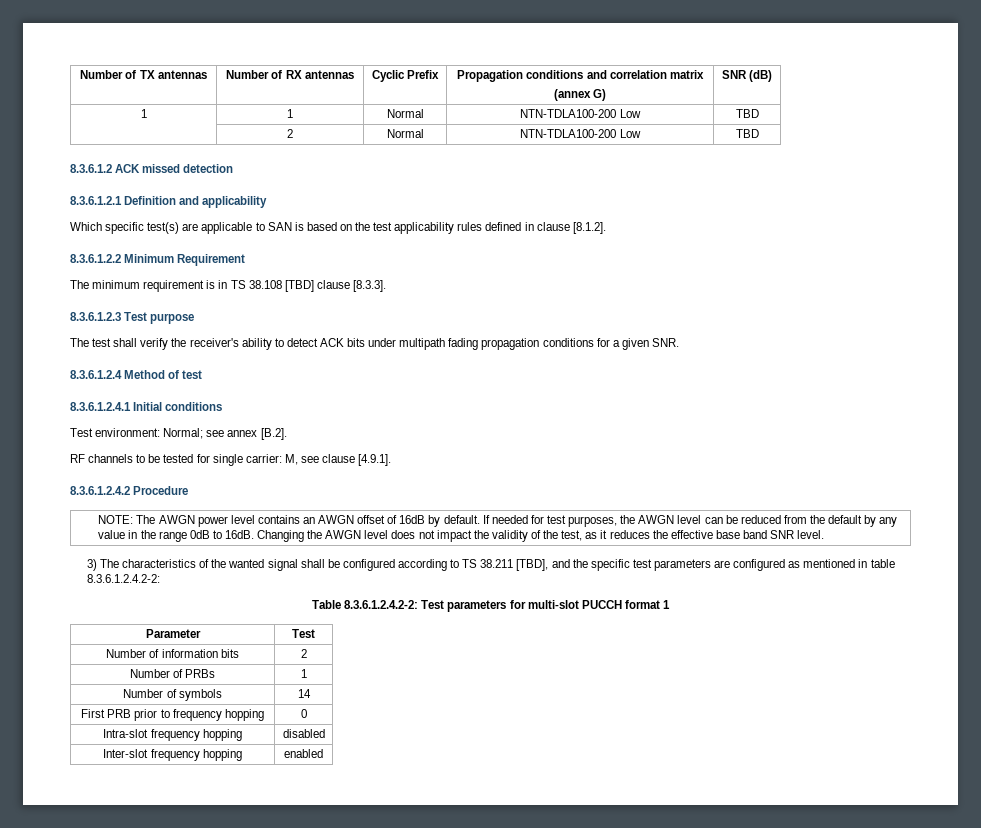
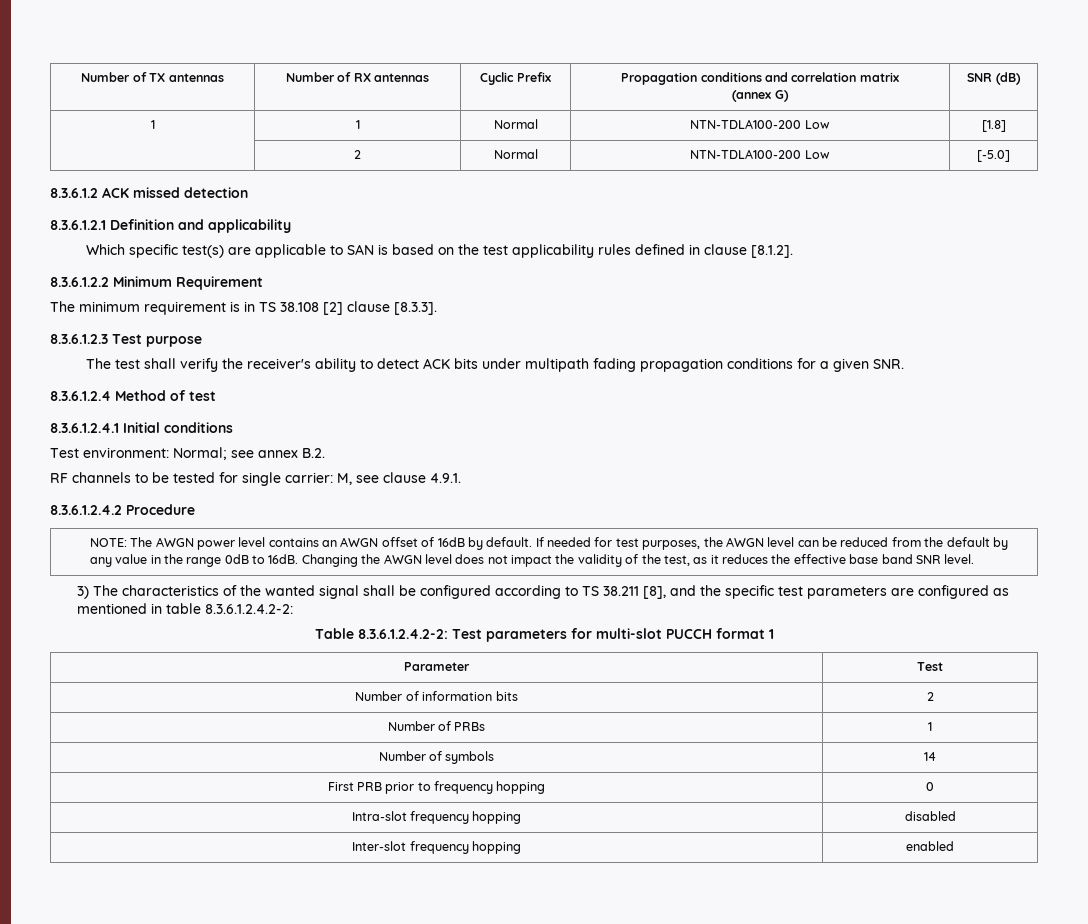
- 1 | 1 | Normal | NTN-TDLA100-200 Low | TBD
+ 1 | 1 | Normal | NTN-TDLA100-200 Low | [1.8]
- | 2 | Normal | NTN-TDLA100-200 Low | TBD
+ | 2 | Normal | NTN-TDLA100-200 Low | [-5.0]
- The minimum requirement is in TS 38.108 [TBD] clause [8.3.3].
+ The minimum requirement is in TS 38.108 [2] clause [8.3.3].
- Test environment: Normal; see annex [B.2].
+ Test environment: Normal; see annex B.2.
- RF channels to be tested for single carrier: M, see clause [4.9.1].
+ RF channels to be tested for single carrier: M, see clause 4.9.1.
- 3) The characteristics of the wanted signal shall be configured according to TS 38.211 [TBD], and the specific test parameters are configured as mentioned in table 8.3.6.1.2.4.2-2:
+ 3) The characteristics of the wanted signal shall be configured according to TS 38.211 [8], and the specific test parameters are configured as mentioned in table 8.3.6.1.2.4.2-2:

